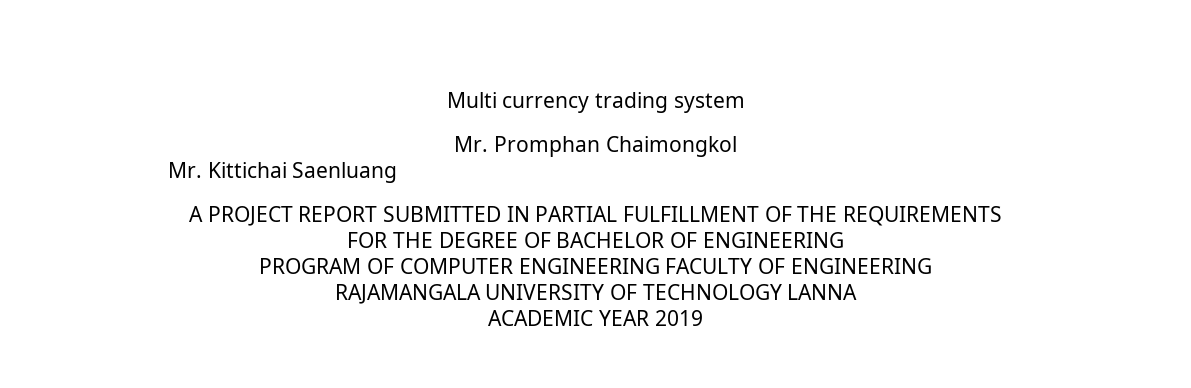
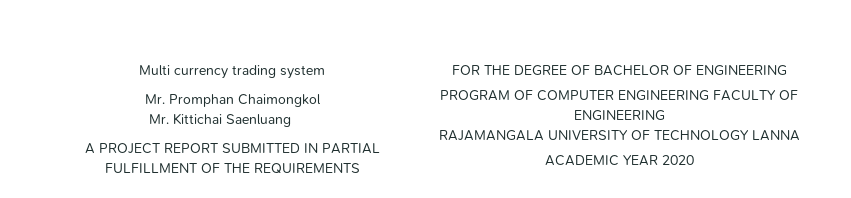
- ACADEMIC YEAR 2019
+ ACADEMIC YEAR 2020

